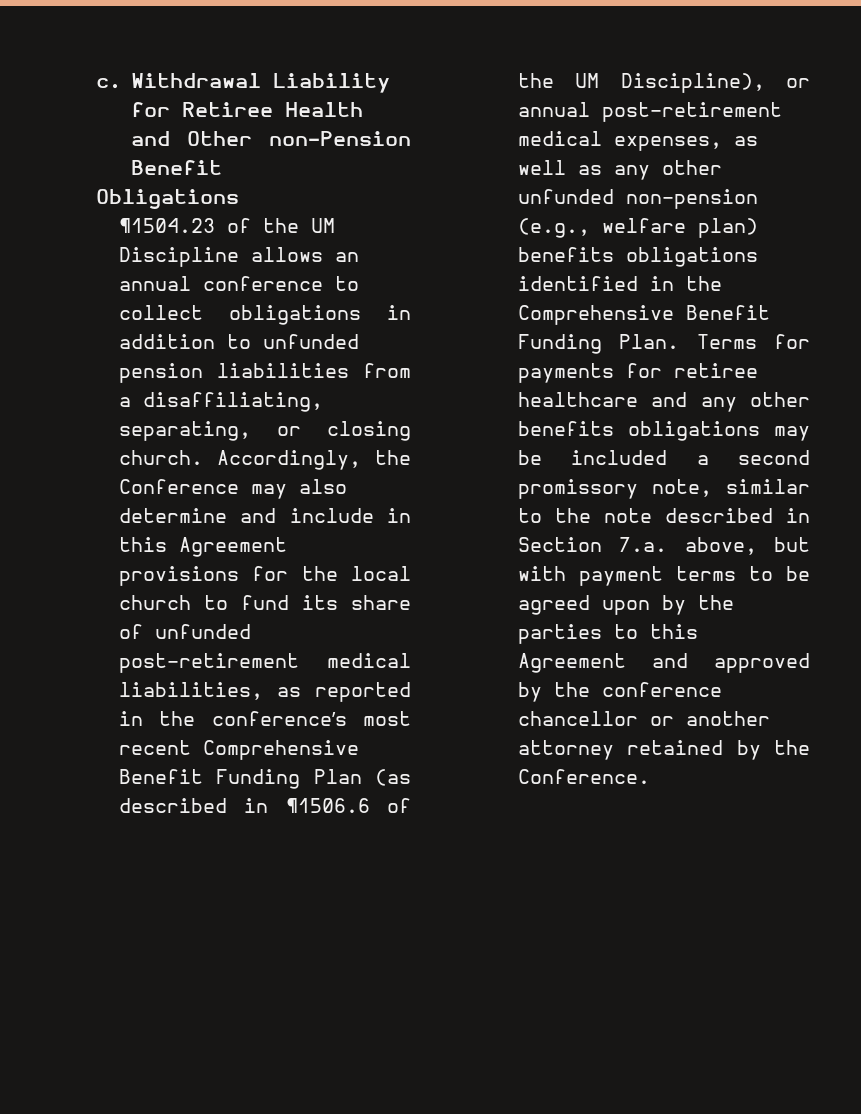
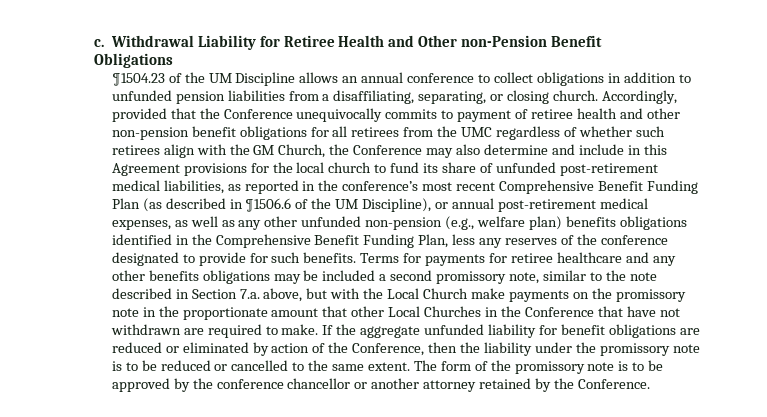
- Accordingly, the Conference may also determine and include in this Agreement provisions for the local church to fund its share of unfunded post-retirement medical liabilities, as reported in the conference’s most recent Comprehensive Benefit Funding Plan (as described in ¶1506.6 of the UM Discipline), or annual post-retirement medical expenses, as well as any other unfunded non-pension (e.g., welfare plan) benefits obligations identified in the Comprehensive Benefit Funding Plan.
+ Accordingly, provided that the Conference unequivocally commits to payment of retiree health and other non-pension benefit obligations for all retirees from the UMC regardless of whether such retirees align with the GM Church, the Conference may also determine and include in this Agreement provisions for the local church to fund its share of unfunded post-retirement medical liabilities, as reported in the conference’s most recent Comprehensive Benefit Funding Plan (as described in ¶1506.6 of the UM Discipline), or annual post-retirement medical expenses, as well as any other unfunded non-pension (e.g., welfare plan) benefits obligations identified in the Comprehensive Benefit Funding Plan, less any reserves of the conference designated to provide for such benefits.
- Terms for payments for retiree healthcare and any other benefits obligations may be included a second promissory note, similar to the note described in Section 7.a. above, but with payment terms to be agreed upon by the parties to this Agreement and approved by the conference chancellor or another attorney retained by the Conference.
+ Terms for payments for retiree healthcare and any other benefits obligations may be included a second promissory note, similar to the note described in Section 7.a. above, but with the Local Church make payments on the promissory note in the proportionate amount that other Local Churches in the Conference that have not withdrawn are required to make. If the aggregate unfunded liability for benefit obligations are reduced or eliminated by action of the Conference, then the liability under the promissory note is to be reduced or cancelled to the same extent. The form of the promissory note is to be approved by the conference chancellor or another attorney retained by the Conference.

